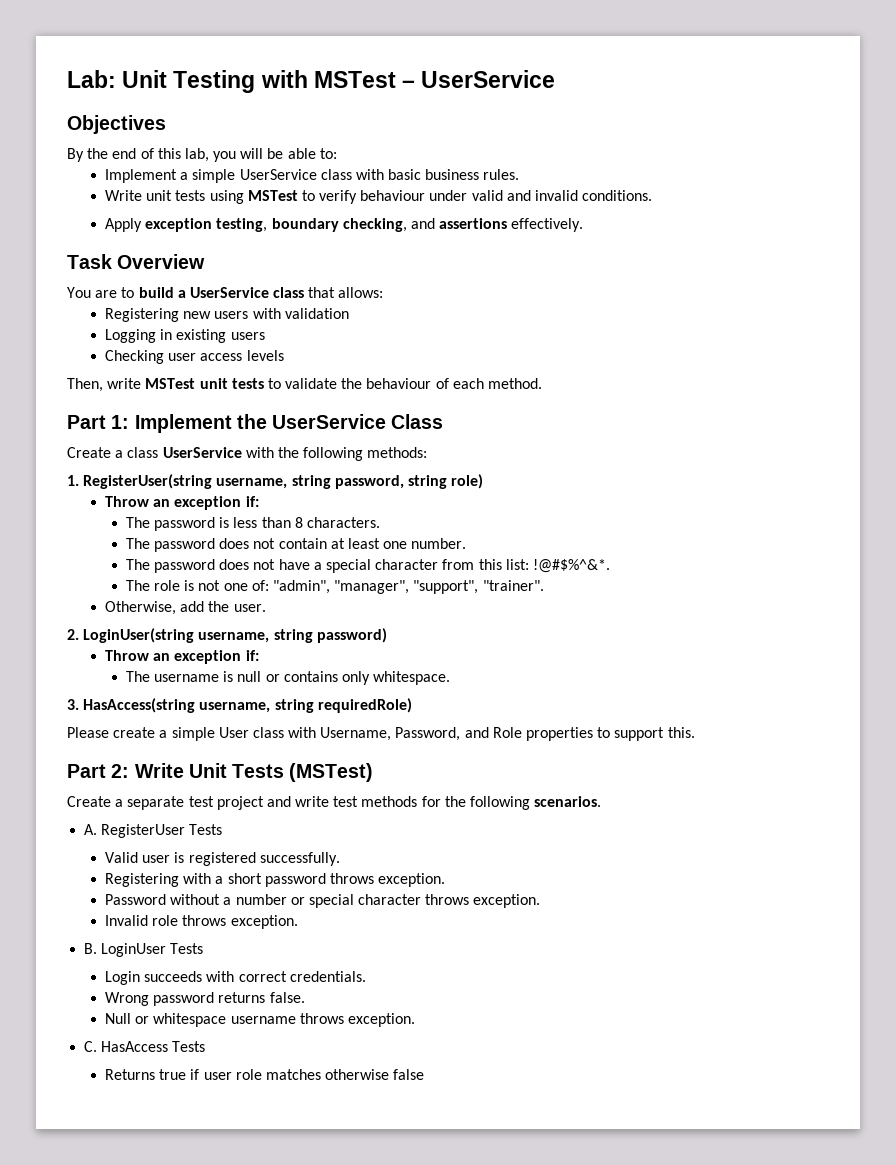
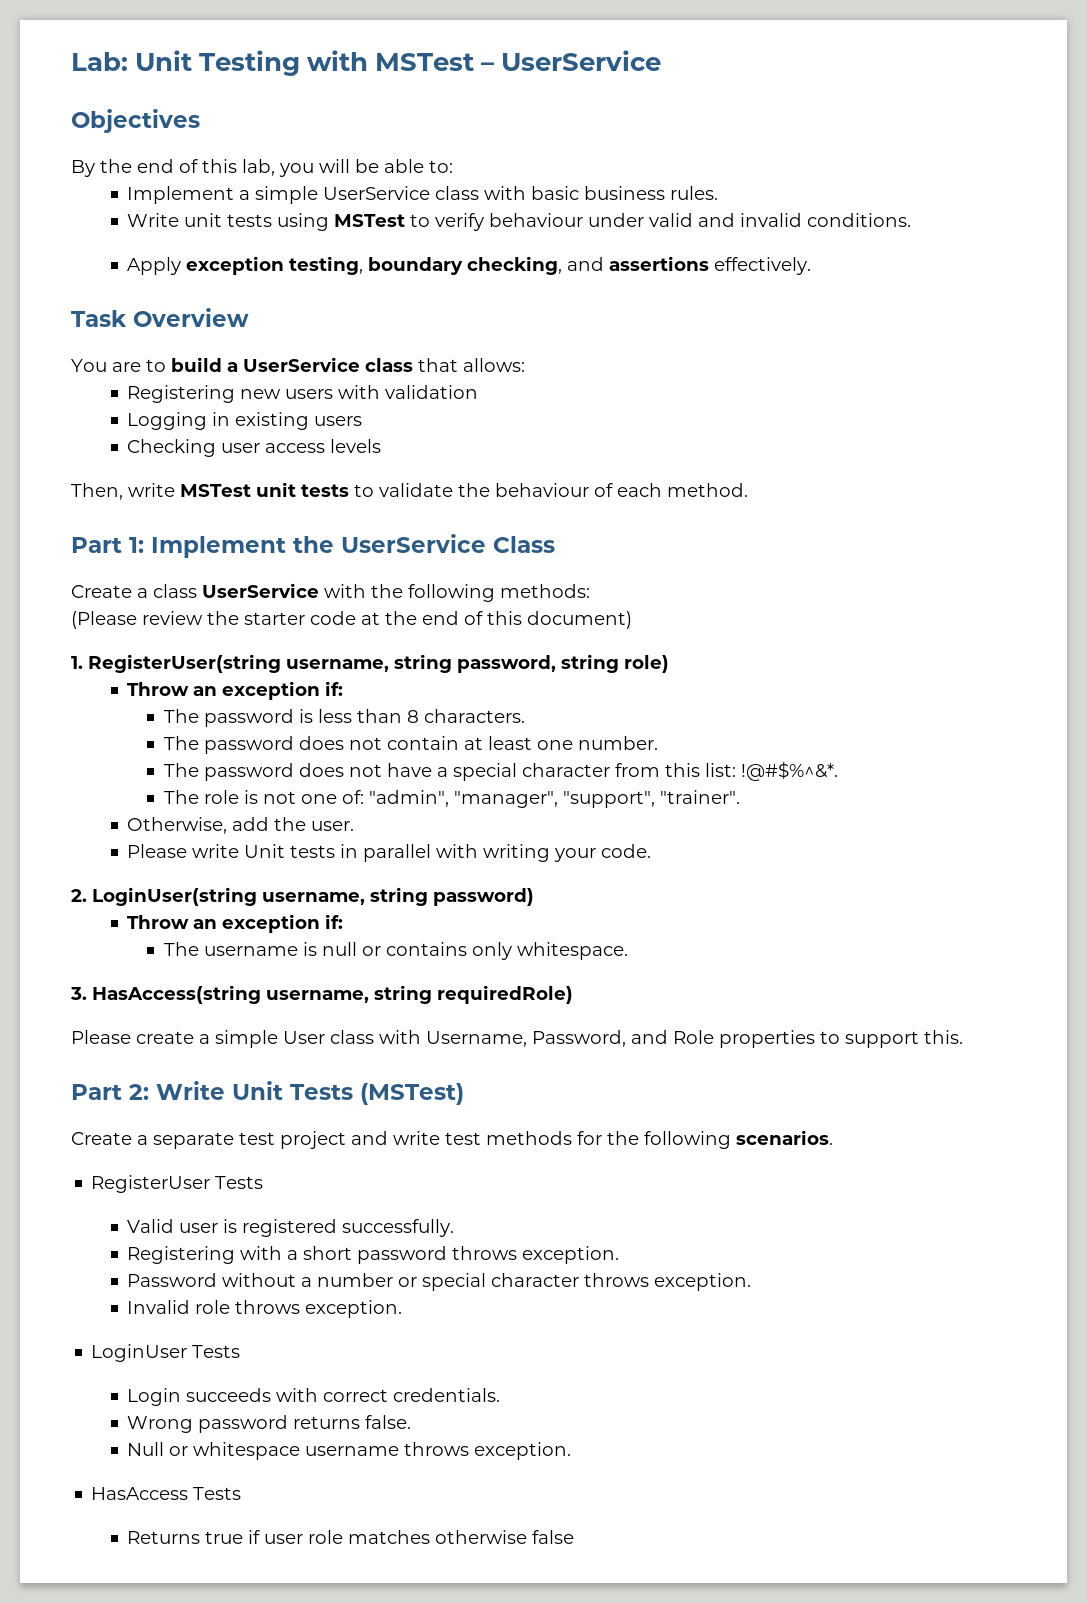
+ (Please review the starter code at the end of this document)
+ Please write Unit tests in parallel with writing your code.
- A. RegisterUser Tests
+ RegisterUser Tests
- B. LoginUser Tests
+ LoginUser Tests
- C. HasAccess Tests
+ HasAccess Tests

